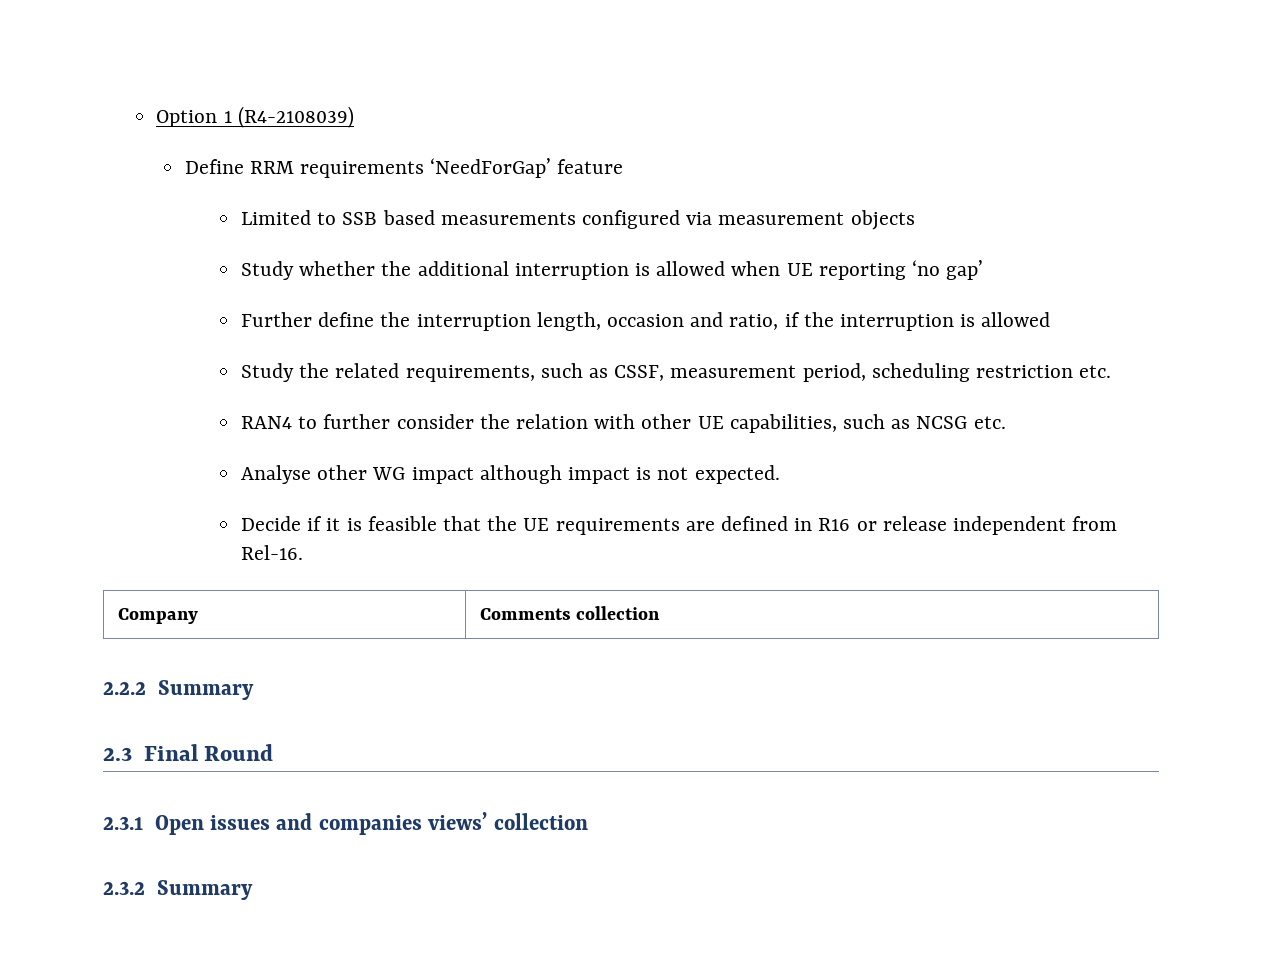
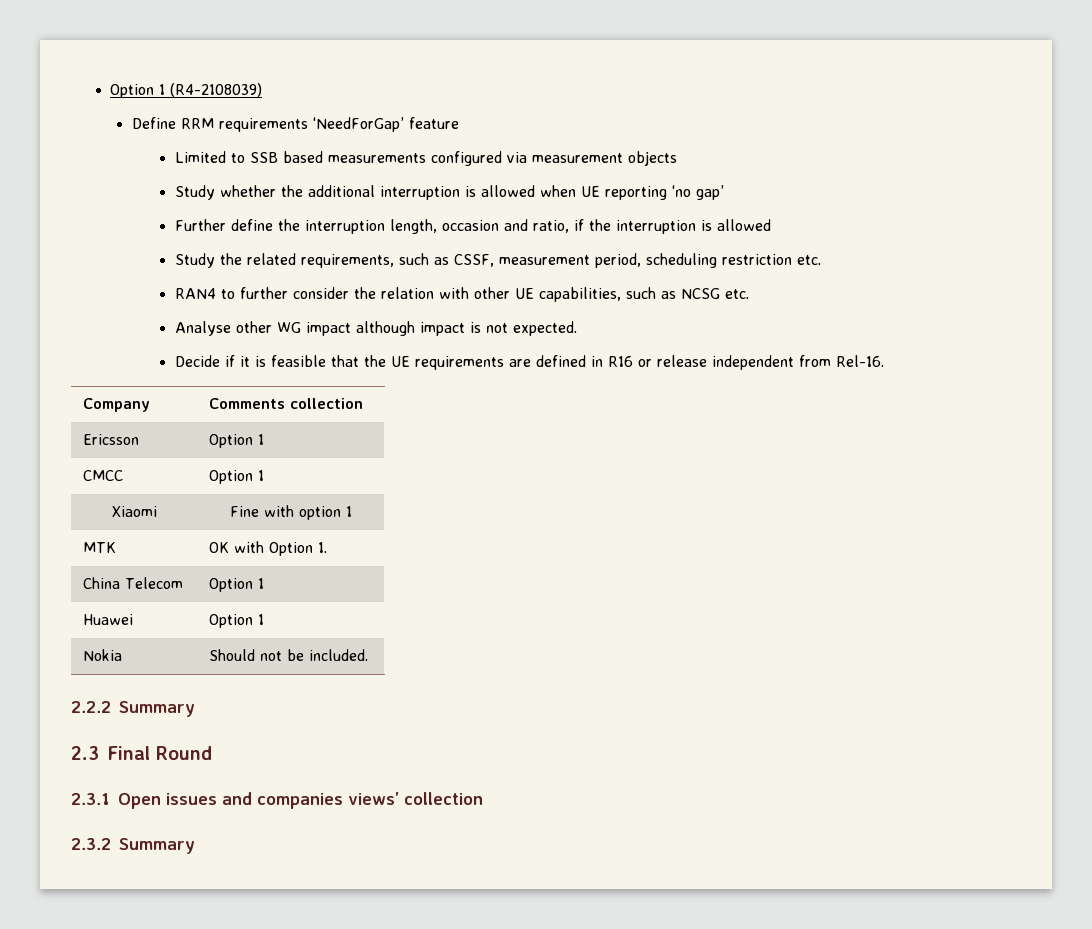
+ Ericsson | Option 1
+ CMCC | Option 1
+ Xiaomi | Fine with option 1
+ MTK | OK with Option 1.
+ China Telecom | Option 1
+ Huawei | Option 1
+ Nokia | Should not be included.

